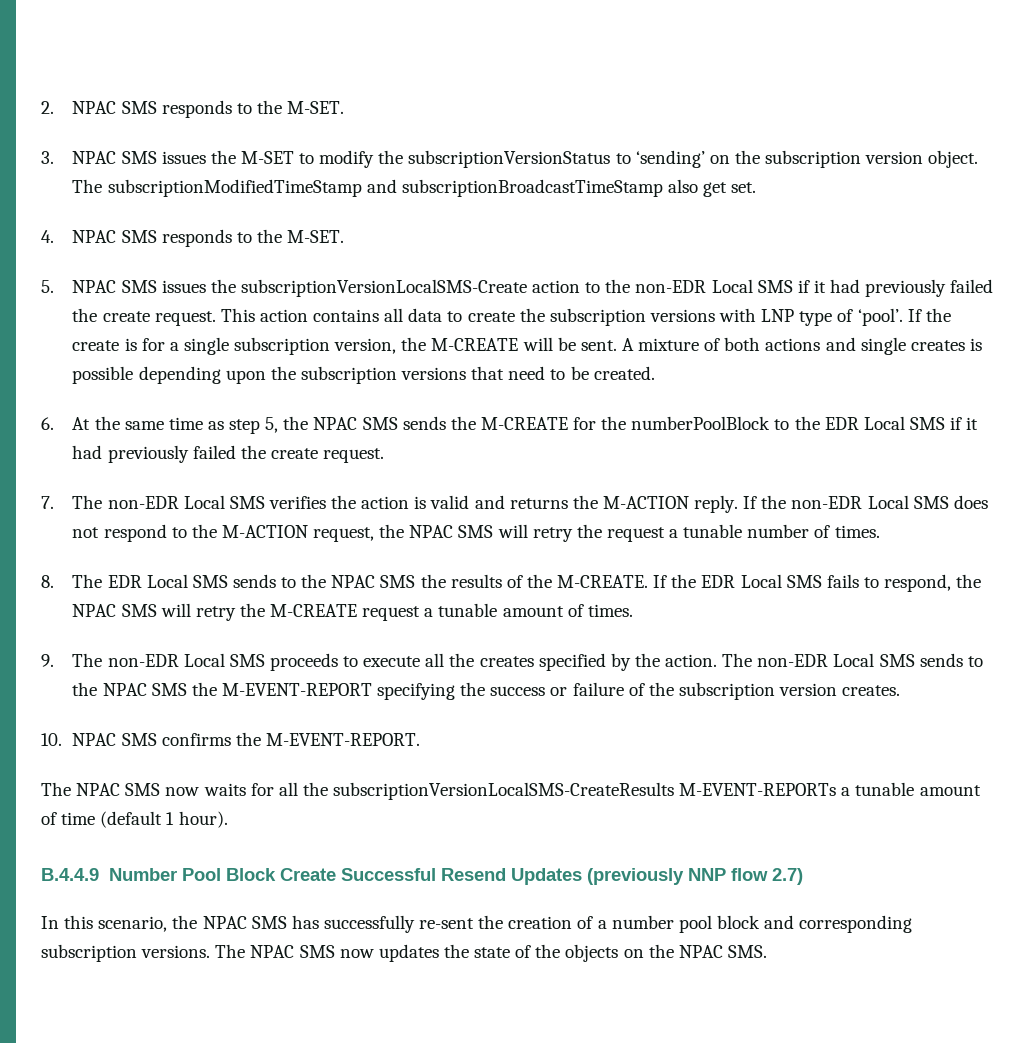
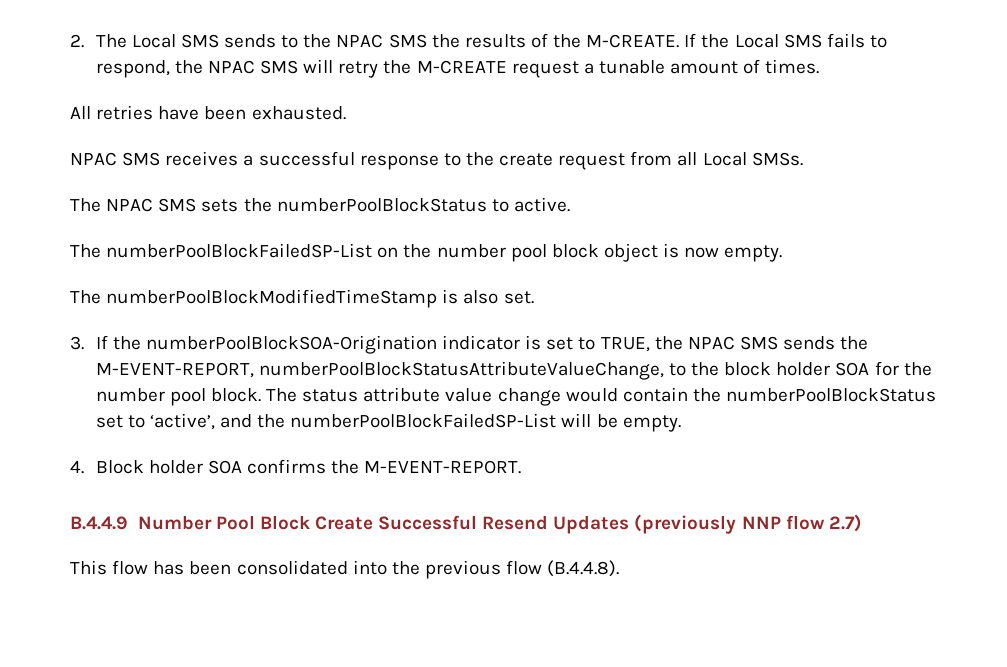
- 2. NPAC SMS responds to the M-SET.
- 3. NPAC SMS issues the M-SET to modify the subscriptionVersionStatus to ‘sending’ on the subscription version object. The subscriptionModifiedTimeStamp and subscriptionBroadcastTimeStamp also get set.
- 4. NPAC SMS responds to the M-SET.
- 5. NPAC SMS issues the subscriptionVersionLocalSMS-Create action to the non-EDR Local SMS if it had previously failed the create request. This action contains all data to create the subscription versions with LNP type of ‘pool’. If the create is for a single subscription version, the M-CREATE will be sent. A mixture of both actions and single creates is possible depending upon the subscription versions that need to be created.
- 6. At the same time as step 5, the NPAC SMS sends the M-CREATE for the numberPoolBlock to the EDR Local SMS if it had previously failed the create request.
- 7. The non-EDR Local SMS verifies the action is valid and returns the M-ACTION reply. If the non-EDR Local SMS does not respond to the M-ACTION request, the NPAC SMS will retry the request a tunable number of times.
- 8. The EDR Local SMS sends to the NPAC SMS the results of the M-CREATE.
+ 2. The Local SMS sends to the NPAC SMS the results of the M-CREATE.
- If the EDR Local SMS fails to respond, the NPAC SMS will retry the M-CREATE request a tunable amount of times.
+ If the Local SMS fails to respond, the NPAC SMS will retry the M-CREATE request a tunable amount of times.
- 9. The non-EDR Local SMS proceeds to execute all the creates specified by the action. The non-EDR Local SMS sends to the NPAC SMS the M-EVENT-REPORT specifying the success or failure of the subscription version creates.
- 10. NPAC SMS confirms the M-EVENT-REPORT.
- The NPAC SMS now waits for all the subscriptionVersionLocalSMS-CreateResults M-EVENT-REPORTs a tunable amount of time (default 1 hour).
+ All retries have been exhausted.
+ NPAC SMS receives a successful response to the create request from all Local SMSs.
+ The NPAC SMS sets the numberPoolBlockStatus to active.
+ The numberPoolBlockFailedSP-List on the number pool block object is now empty.
+ The numberPoolBlockModifiedTimeStamp is also set.
+ 3. If the numberPoolBlockSOA-Origination indicator is set to TRUE, the NPAC SMS sends the M-EVENT-REPORT, numberPoolBlockStatusAttributeValueChange, to the block holder SOA for the number pool block. The status attribute value change would contain the numberPoolBlockStatus set to ‘active’, and the numberPoolBlockFailedSP-List will be empty.
+ 4. Block holder SOA confirms the M-EVENT-REPORT.
- In this scenario, the NPAC SMS has successfully re-sent the creation of a number pool block and corresponding subscription versions. The NPAC SMS now updates the state of the objects on the NPAC SMS.
+ This flow has been consolidated into the previous flow (B.4.4.8).

